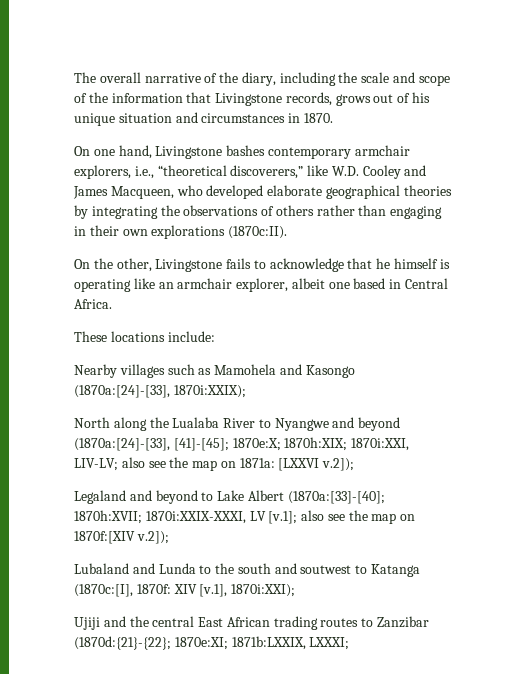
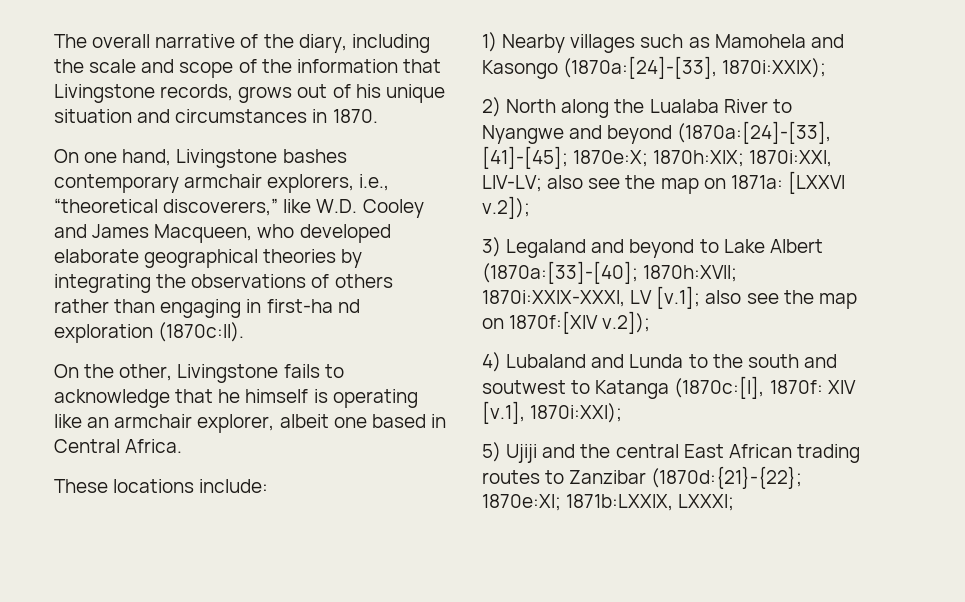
- On one hand, Livingstone bashes contemporary armchair explorers, i.e., “theoretical discoverers,” like W.D. Cooley and James Macqueen, who developed elaborate geographical theories by integrating the observations of others rather than engaging in their own explorations (1870c:II).
+ On one hand, Livingstone bashes contemporary armchair explorers, i.e., “theoretical discoverers,” like W.D. Cooley and James Macqueen, who developed elaborate geographical theories by integrating the observations of others rather than engaging in first-ha nd exploration (1870c:II).
- Nearby villages such as Mamohela and Kasongo (1870a:[24]-[33], 1870i:XXIX);
+ 1) Nearby villages such as Mamohela and Kasongo (1870a:[24]-[33], 1870i:XXIX);
- North along the Lualaba River to Nyangwe and beyond (1870a:[24]-[33], [41]-[45]; 1870e:X; 1870h:XIX; 1870i:XXI, LIV-LV; also see the map on 1871a: [LXXVI v.2]);
+ 2) North along the Lualaba River to Nyangwe and beyond (1870a:[24]-[33], [41]-[45]; 1870e:X; 1870h:XIX; 1870i:XXI, LIV-LV; also see the map on 1871a: [LXXVI v.2]);
- Legaland and beyond to Lake Albert (1870a:[33]-[40]; 1870h:XVII; 1870i:XXIX-XXXI, LV [v.1]; also see the map on 1870f:[XIV v.2]);
+ 3) Legaland and beyond to Lake Albert (1870a:[33]-[40]; 1870h:XVII; 1870i:XXIX-XXXI, LV [v.1]; also see the map on 1870f:[XIV v.2]);
- Lubaland and Lunda to the south and soutwest to Katanga (1870c:[I], 1870f: XIV [v.1], 1870i:XXI);
+ 4) Lubaland and Lunda to the south and soutwest to Katanga (1870c:[I], 1870f: XIV [v.1], 1870i:XXI);
- Ujiji and the central East African trading routes to Zanzibar (1870d:{21}-{22}; 1870e:XI; 1871b:LXXIX, LXXXI;
+ 5) Ujiji and the central East African trading routes to Zanzibar (1870d:{21}-{22}; 1870e:XI; 1871b:LXXIX, LXXXI;

